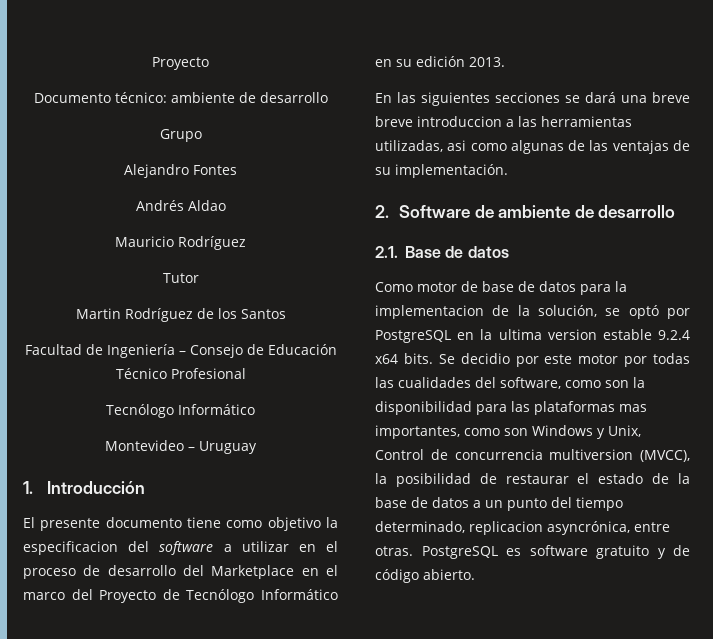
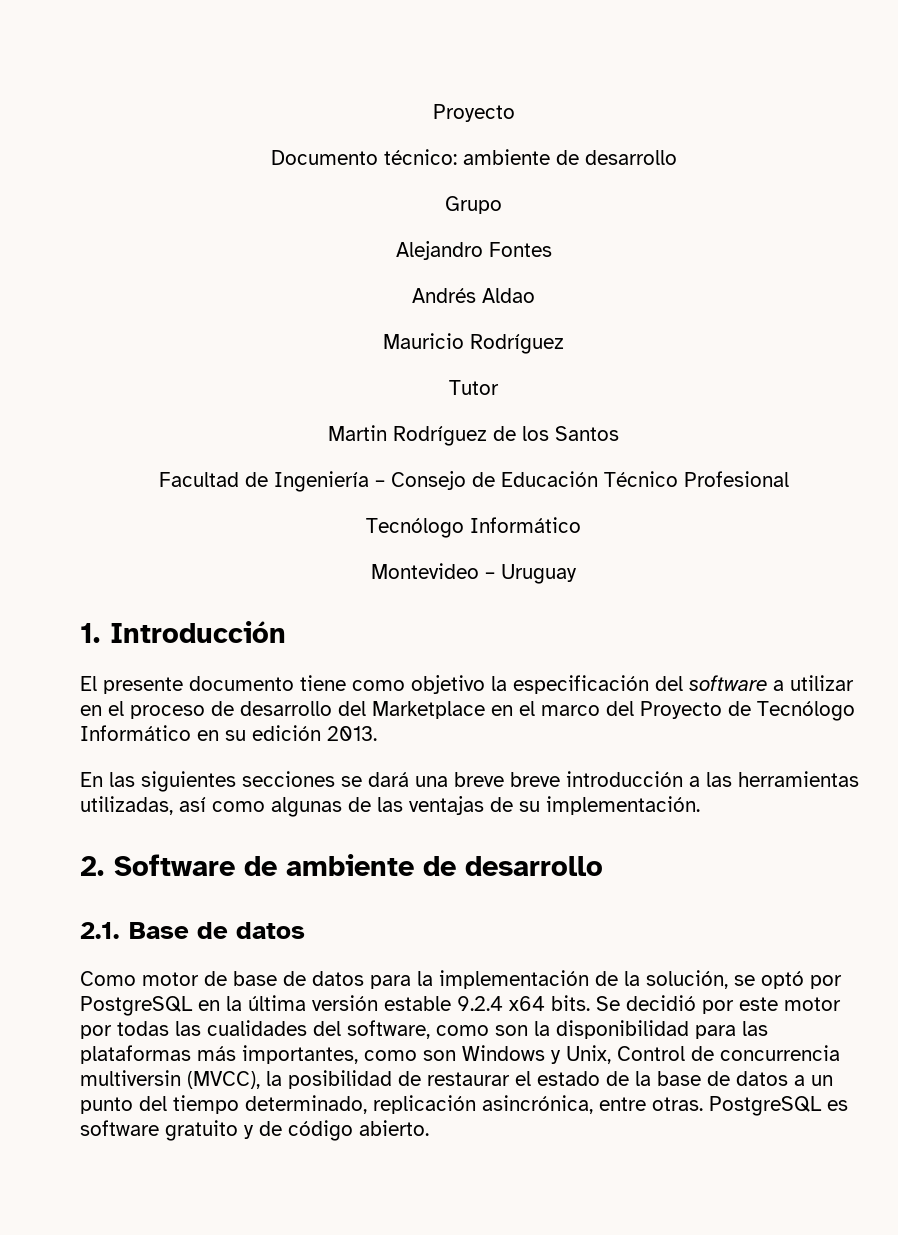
- El presente documento tiene como objetivo la especificacion del software a utilizar en el proceso de desarrollo del Marketplace en el marco del Proyecto de Tecnólogo Informático en su edición 2013.
+ El presente documento tiene como objetivo la especificación del software a utilizar en el proceso de desarrollo del Marketplace en el marco del Proyecto de Tecnólogo Informático en su edición 2013.
- En las siguientes secciones se dará una breve breve introduccion a las herramientas utilizadas, asi como algunas de las ventajas de su implementación.
+ En las siguientes secciones se dará una breve breve introducción a las herramientas utilizadas, así como algunas de las ventajas de su implementación.
- Como motor de base de datos para la implementacion de la solución, se optó por PostgreSQL en la ultima version estable 9.2.4 x64 bits.
+ Como motor de base de datos para la implementación de la solución, se optó por PostgreSQL en la última versión estable 9.2.4 x64 bits.
- Se decidio por este motor por todas las cualidades del software, como son la disponibilidad para las plataformas mas importantes, como son Windows y Unix, Control de concurrencia multiversion (MVCC), la posibilidad de restaurar el estado de la base de datos a un punto del tiempo determinado, replicacion asyncrónica, entre otras.
+ Se decidió por este motor por todas las cualidades del software, como son la disponibilidad para las plataformas más importantes, como son Windows y Unix, Control de concurrencia multiversin (MVCC), la posibilidad de restaurar el estado de la base de datos a un punto del tiempo determinado, replicación asincrónica, entre otras.

